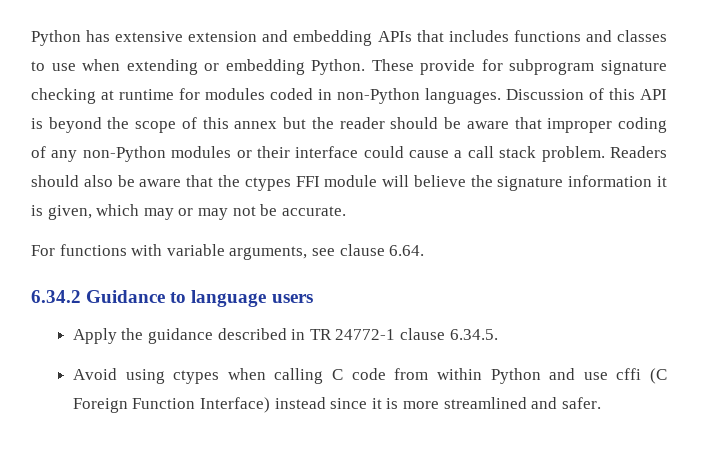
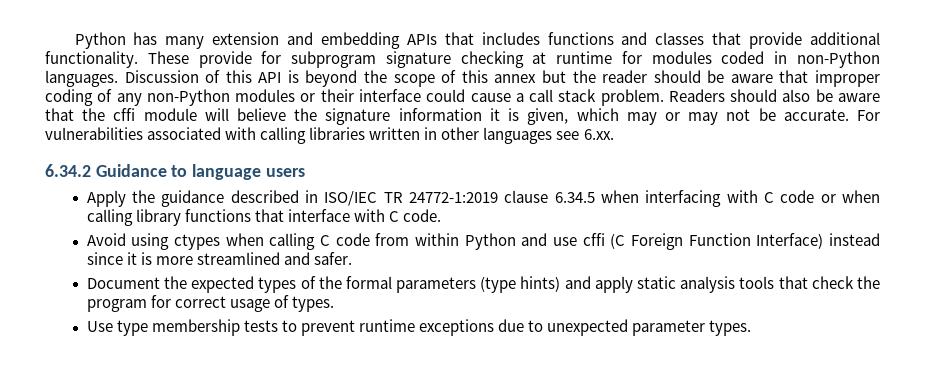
- Python has extensive extension and embedding APIs that includes functions and classes to use when extending or embedding Python.
+ Python has many extension and embedding APIs that includes functions and classes that provide additional functionality.
- Readers should also be aware that the ctypes FFI module will believe the signature information it is given, which may or may not be accurate.
- For functions with variable arguments, see clause 6.64.
+ Readers should also be aware that the cffi module will believe the signature information it is given, which may or may not be accurate. For vulnerabilities associated with calling libraries written in other languages see 6.xx.
- Apply the guidance described in TR 24772-1 clause 6.34.5.
+ Apply the guidance described in ISO/IEC TR 24772-1:2019 clause 6.34.5 when interfacing with C code or when calling library functions that interface with C code.
+ Document the expected types of the formal parameters (type hints) and apply static analysis tools that check the program for correct usage of types.
+ Use type membership tests to prevent runtime exceptions due to unexpected parameter types.

